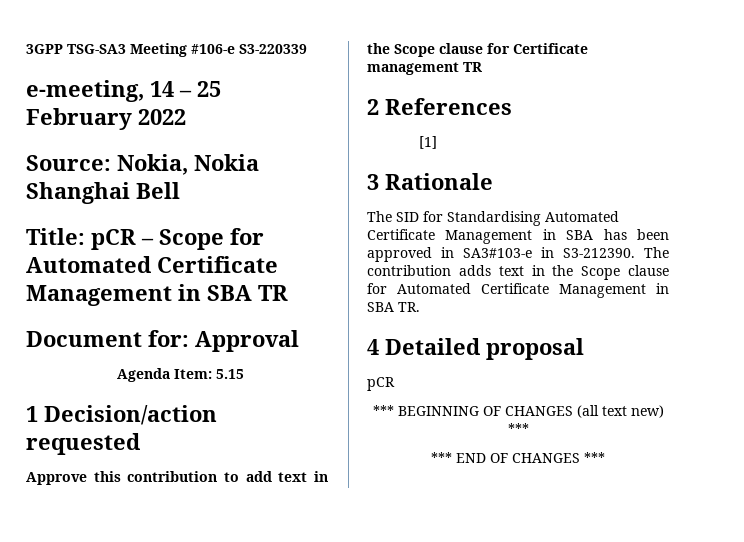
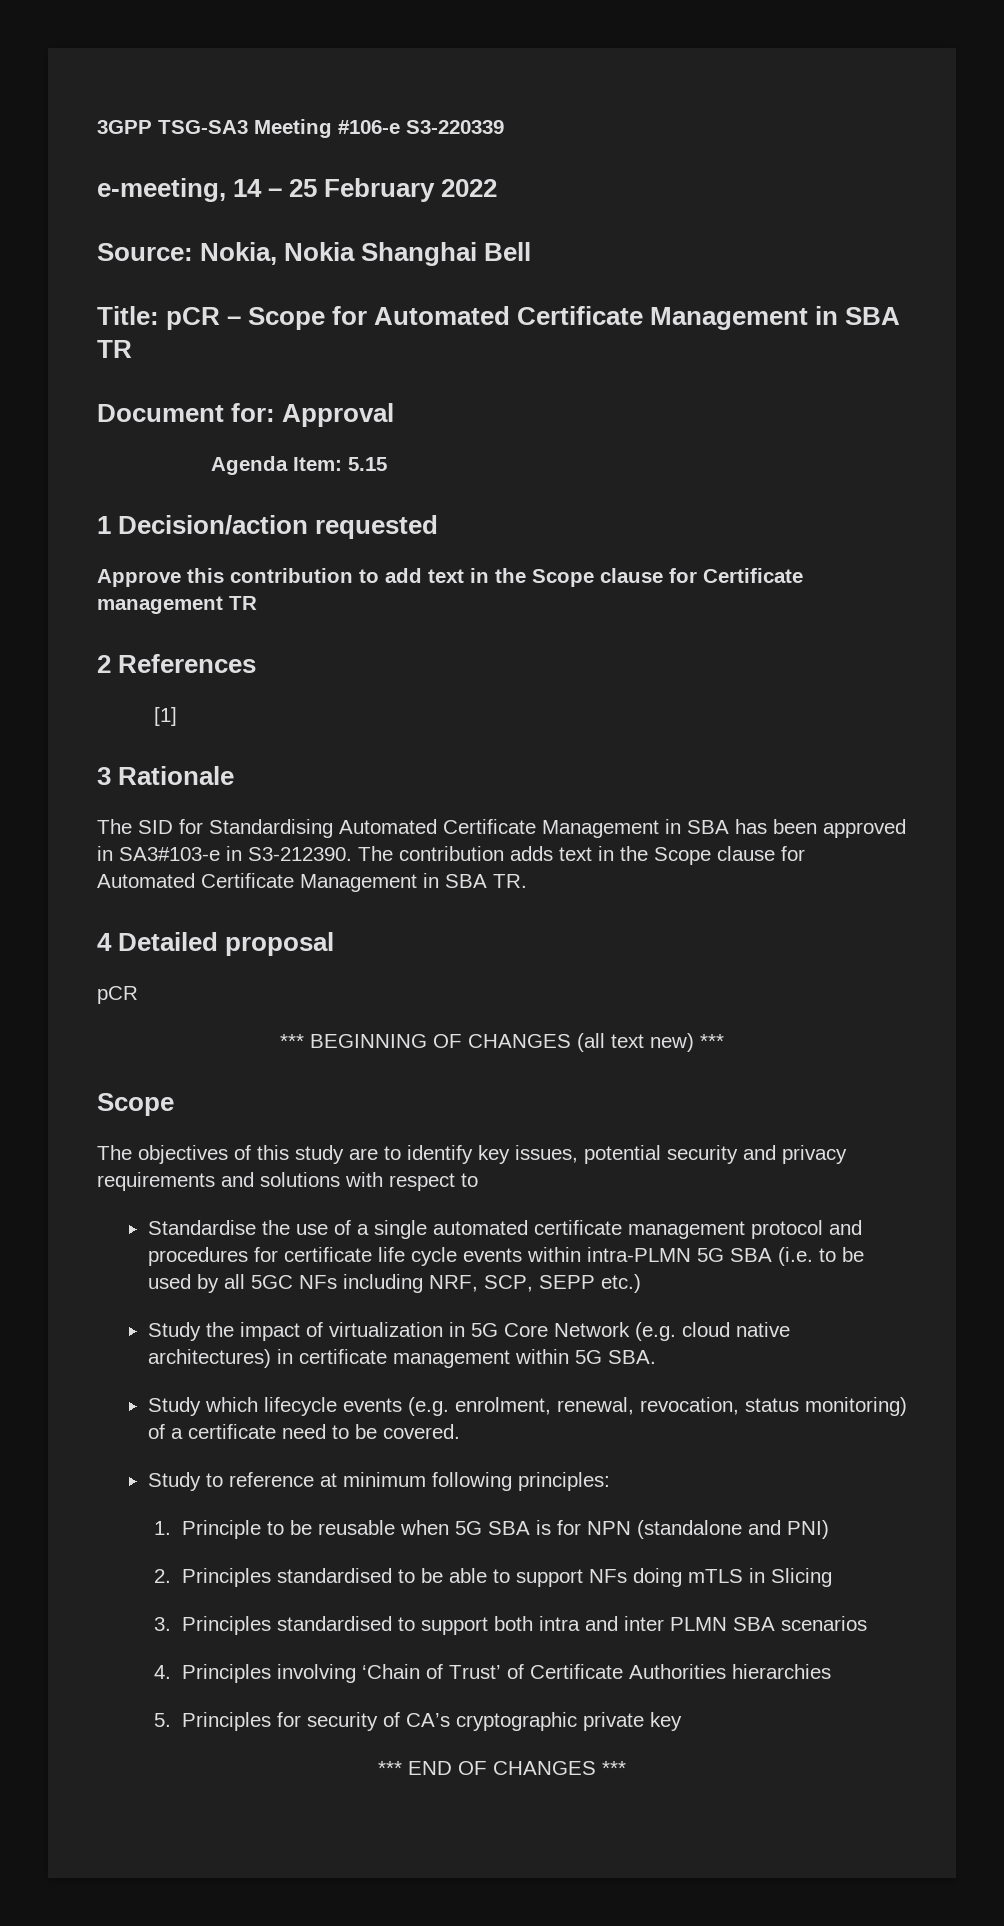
  *** BEGINNING OF CHANGES (all text new) ***
+ Scope
+ The objectives of this study are to identify key issues, potential security and privacy requirements and solutions with respect to
+ Standardise the use of a single automated certificate management protocol and procedures for certificate life cycle events within intra-PLMN 5G SBA (i.e. to be used by all 5GC NFs including NRF, SCP, SEPP etc.)
+ Study the impact of virtualization in 5G Core Network (e.g. cloud native architectures) in certificate management within 5G SBA.
+ Study which lifecycle events (e.g. enrolment, renewal, revocation, status monitoring) of a certificate need to be covered.
+ Study to reference at minimum following principles:
+ 1. Principle to be reusable when 5G SBA is for NPN (standalone and PNI)
+ 2. Principles standardised to be able to support NFs doing mTLS in Slicing
+ 3. Principles standardised to support both intra and inter PLMN SBA scenarios
+ 4. Principles involving ‘Chain of Trust’ of Certificate Authorities hierarchies
+ 5. Principles for security of CA’s cryptographic private key

